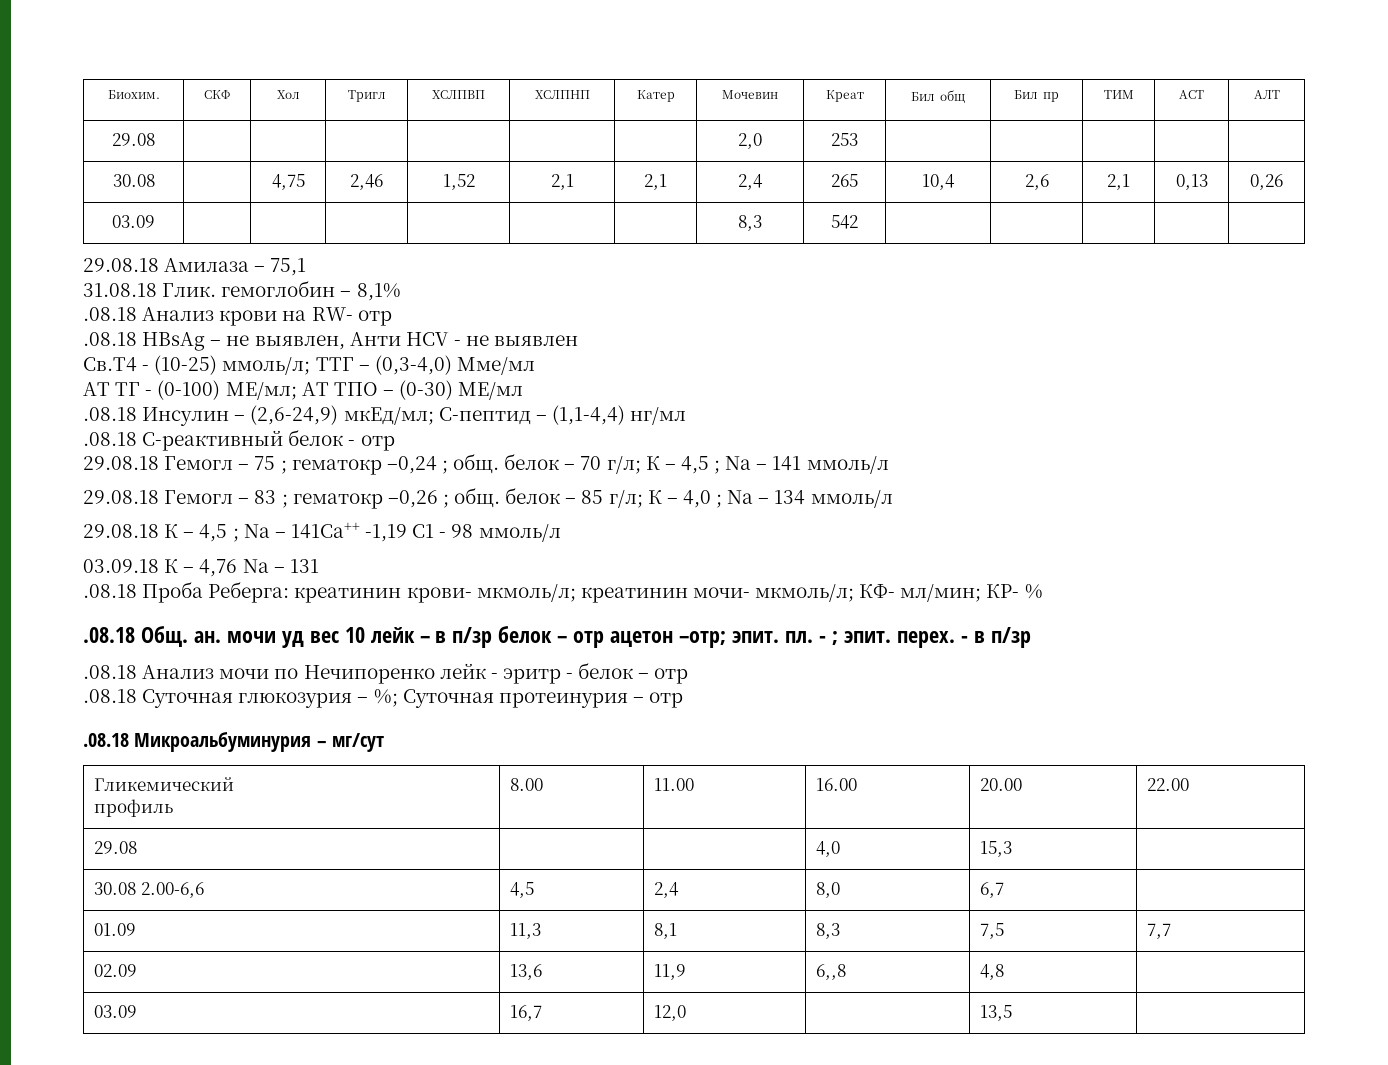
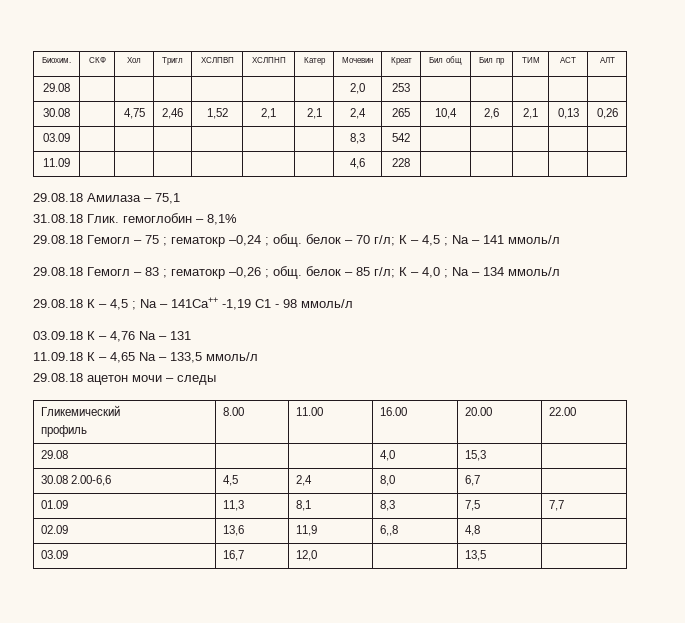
+ 11.09 | | | | | | | 4,6 | 228 | | | | |
- .08.18 Анализ крови на RW- отр
- .08.18 НВsАg – не выявлен, Анти НСV - не выявлен
- Св.Т4 - (10-25) ммоль/л; ТТГ – (0,3-4,0) Мме/мл
- АТ ТГ - (0-100) МЕ/мл; АТ ТПО – (0-30) МЕ/мл
- .08.18 Инсулин – (2,6-24,9) мкЕд/мл; С-пептид – (1,1-4,4) нг/мл
- .08.18 С-реактивный белок - отр
- .08.18 Проба Реберга: креатинин крови- мкмоль/л; креатинин мочи- мкмоль/л; КФ- мл/мин; КР- %
- .08.18 Общ. ан. мочи уд вес 10 лейк – в п/зр белок – отр ацетон –отр; эпит. пл. - ; эпит. перех. - в п/зр
- .08.18 Анализ мочи по Нечипоренко лейк - эритр - белок – отр
- .08.18 Суточная глюкозурия – %; Суточная протеинурия – отр
- .08.18 Микроальбуминурия – мг/сут
+ 11.09.18 К – 4,65 Na – 133,5 ммоль/л
+ 29.08.18 ацетон мочи – следы

